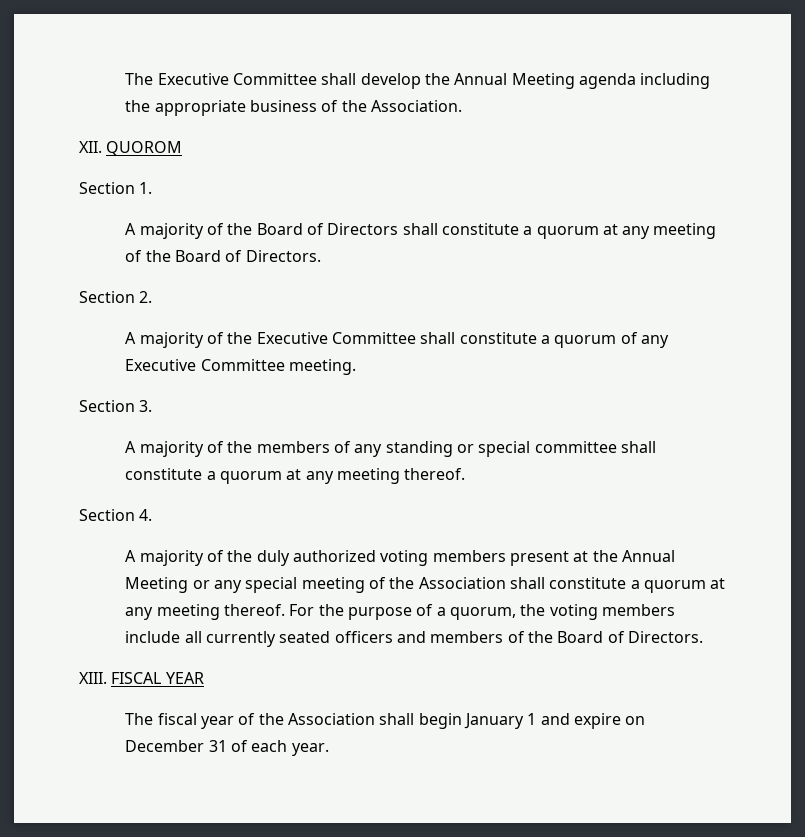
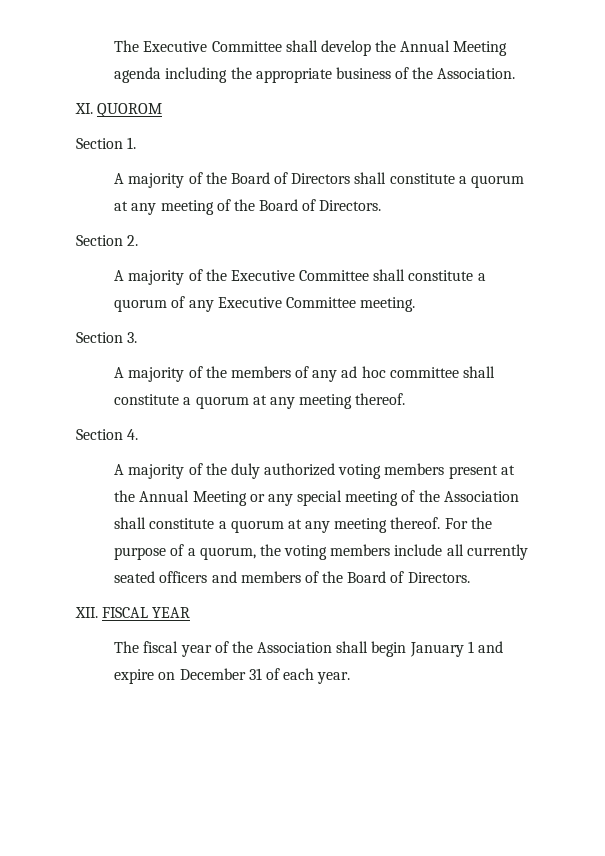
- XII. QUOROM
+ XI. QUOROM
- A majority of the members of any standing or special committee shall constitute a quorum at any meeting thereof.
+ A majority of the members of any ad hoc committee shall constitute a quorum at any meeting thereof.
- XIII. FISCAL YEAR
+ XII. FISCAL YEAR

